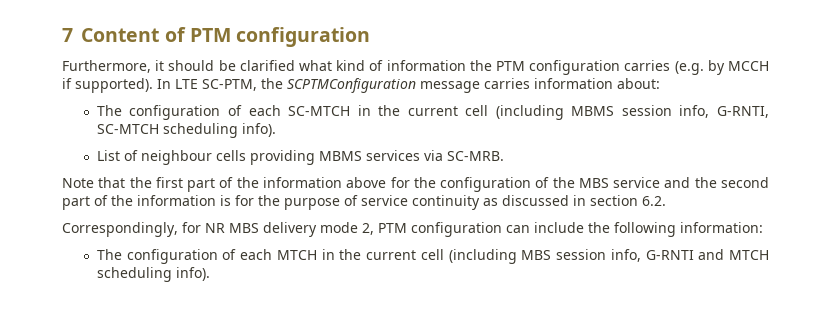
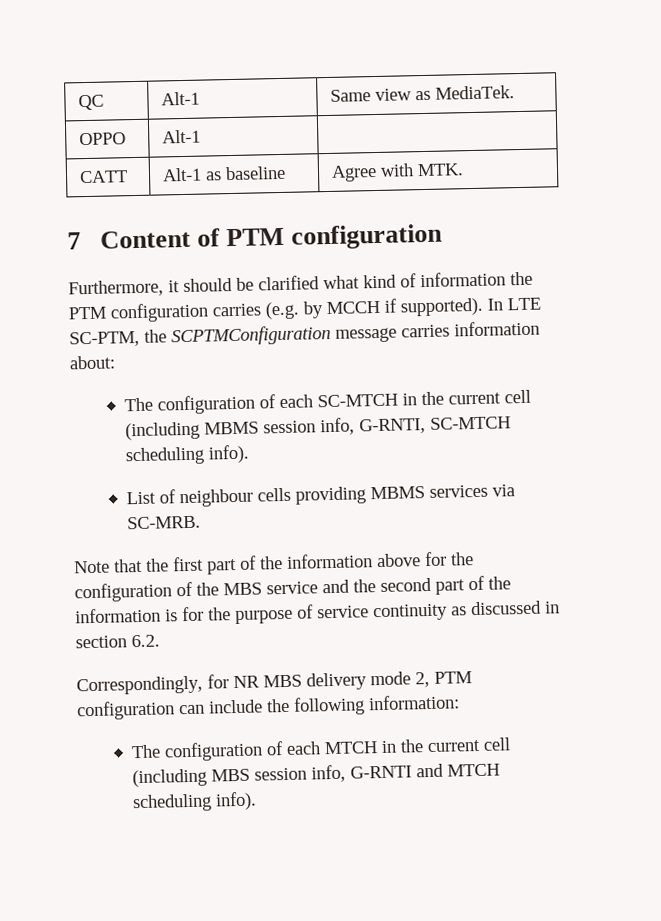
+ QC | Alt-1 | Same view as MediaTek.
+ OPPO | Alt-1 |
+ CATT | Alt-1 as baseline | Agree with MTK.

